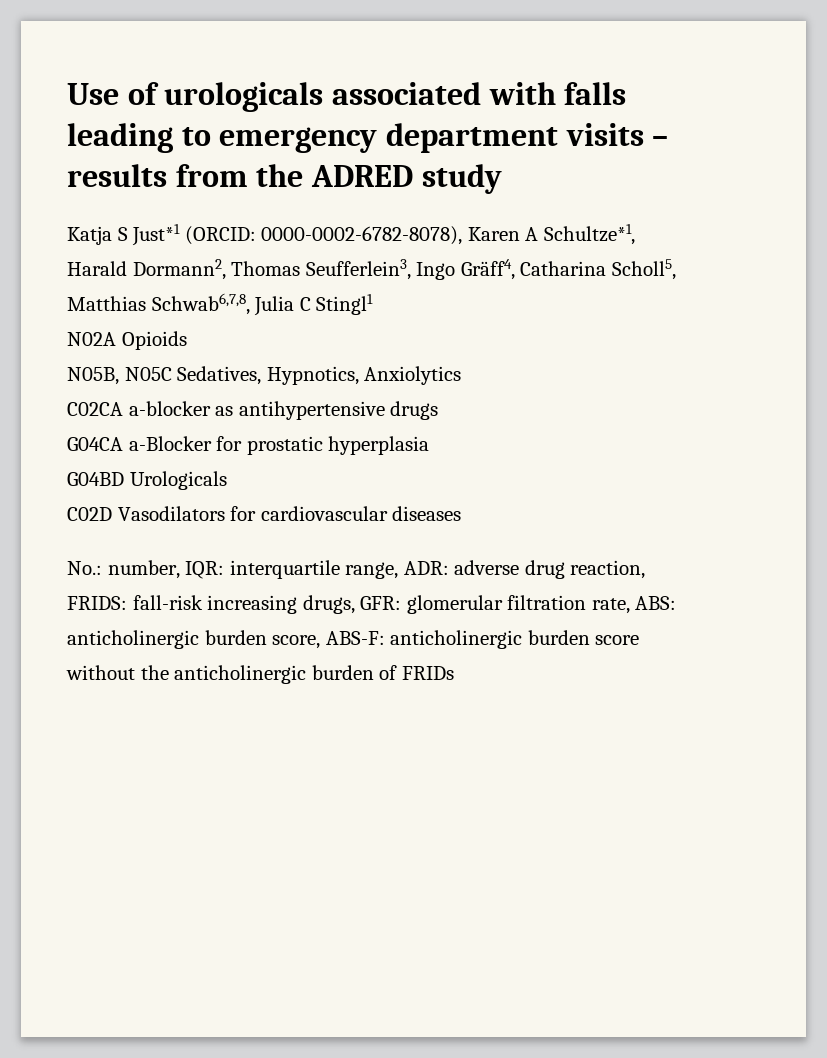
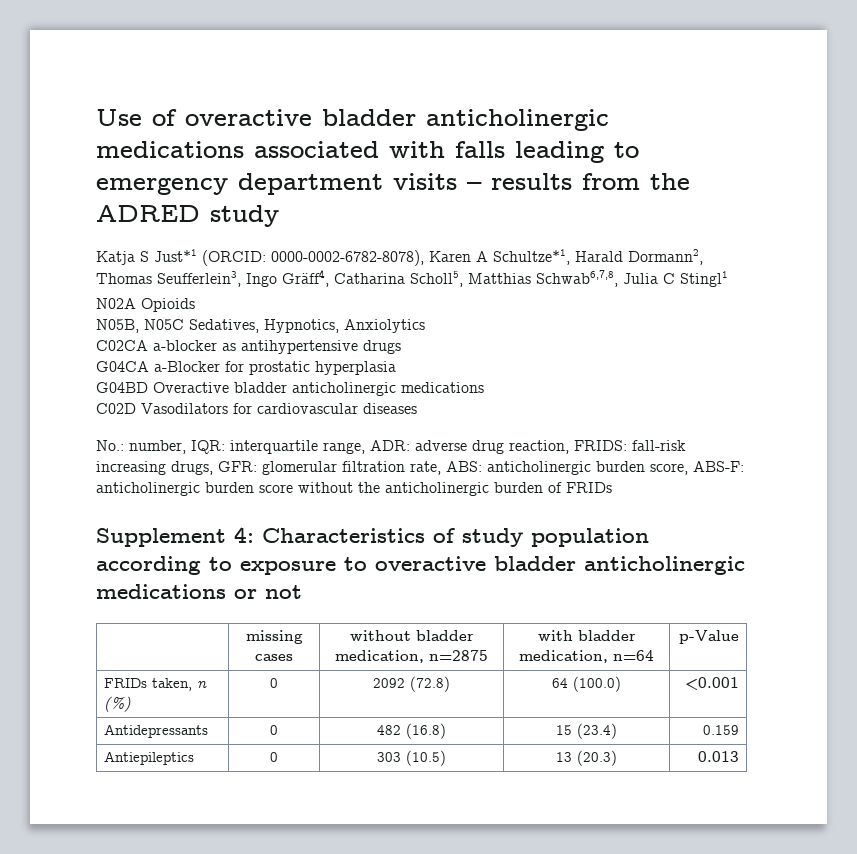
- Use of urologicals associated with falls leading to emergency department visits – results from the ADRED study
+ Use of overactive bladder anticholinergic medications associated with falls leading to emergency department visits – results from the ADRED study
- G04BD Urologicals
+ G04BD Overactive bladder anticholinergic medications
+ Supplement 4: Characteristics of study population according to exposure to overactive bladder anticholinergic medications or not
+ | missing cases | without bladder medication, n=2875 | with bladder medication, n=64 | p-Value
+ FRIDs taken, n (%) | 0 | 2092 (72.8) | 64 (100.0) | <0.001
+ Antidepressants | 0 | 482 (16.8) | 15 (23.4) | 0.159
+ Antiepileptics | 0 | 303 (10.5) | 13 (20.3) | 0.013

